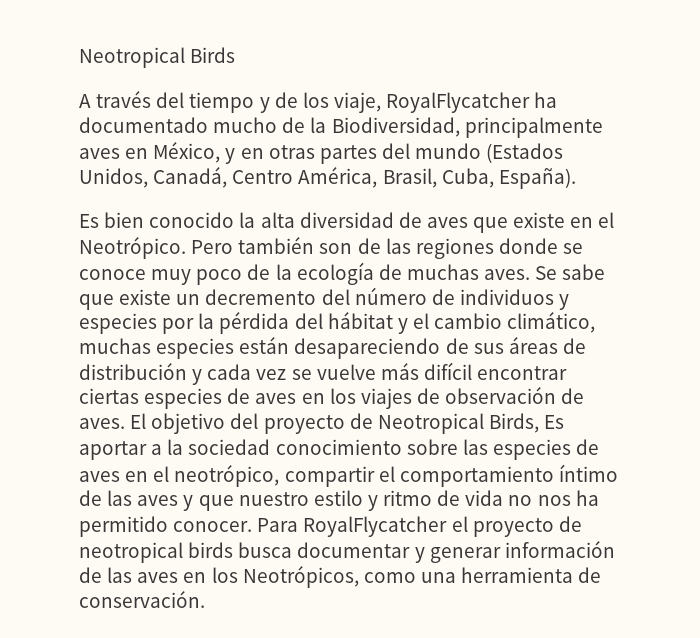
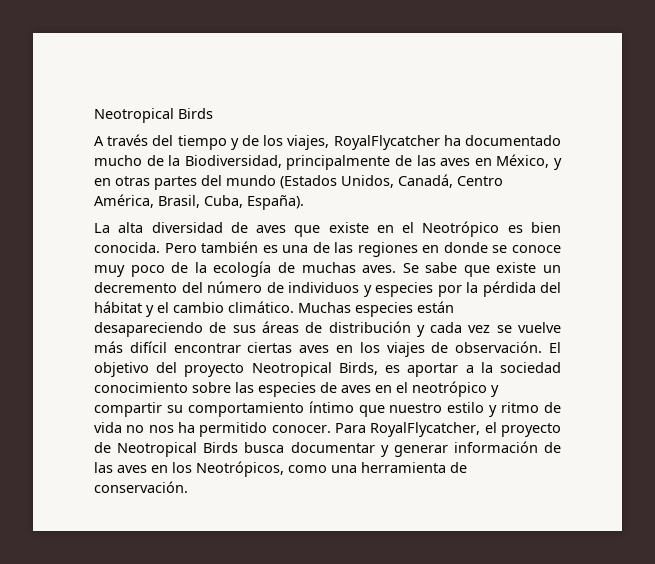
- A través del tiempo y de los viaje, RoyalFlycatcher ha documentado mucho de la Biodiversidad, principalmente aves en México, y en otras partes del mundo (Estados Unidos, Canadá, Centro América, Brasil, Cuba, España).
+ A través del tiempo y de los viajes, RoyalFlycatcher ha documentado mucho de la Biodiversidad, principalmente de las aves en México, y en otras partes del mundo (Estados Unidos, Canadá, Centro América, Brasil, Cuba, España).
- Es bien conocido la alta diversidad de aves que existe en el Neotrópico. Pero también son de las regiones donde se conoce muy poco de la ecología de muchas aves.
+ La alta diversidad de aves que existe en el Neotrópico es bien conocida. Pero también es una de las regiones en donde se conoce muy poco de la ecología de muchas aves.
- Se sabe que existe un decremento del número de individuos y especies por la pérdida del hábitat y el cambio climático, muchas especies están desapareciendo de sus áreas de distribución y cada vez se vuelve más difícil encontrar ciertas especies de aves en los viajes de observación de aves.
+ Se sabe que existe un decremento del número de individuos y especies por la pérdida del hábitat y el cambio climático. Muchas especies están desapareciendo de sus áreas de distribución y cada vez se vuelve más difícil encontrar ciertas aves en los viajes de observación.
- El objetivo del proyecto de Neotropical Birds, Es aportar a la sociedad conocimiento sobre las especies de aves en el neotrópico, compartir el comportamiento íntimo de las aves y que nuestro estilo y ritmo de vida no nos ha permitido conocer.
+ El objetivo del proyecto Neotropical Birds, es aportar a la sociedad conocimiento sobre las especies de aves en el neotrópico y compartir su comportamiento íntimo que nuestro estilo y ritmo de vida no nos ha permitido conocer.
- Para RoyalFlycatcher el proyecto de neotropical birds busca documentar y generar información de las aves en los Neotrópicos, como una herramienta de conservación.
+ Para RoyalFlycatcher, el proyecto de Neotropical Birds busca documentar y generar información de las aves en los Neotrópicos, como una herramienta de conservación.

